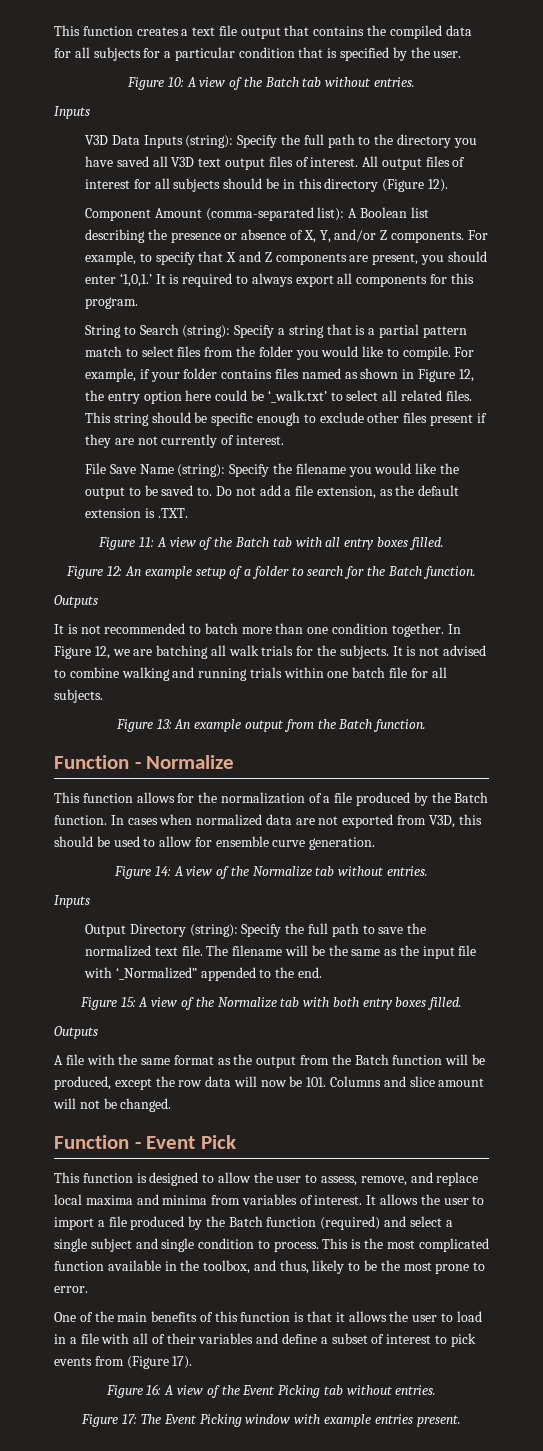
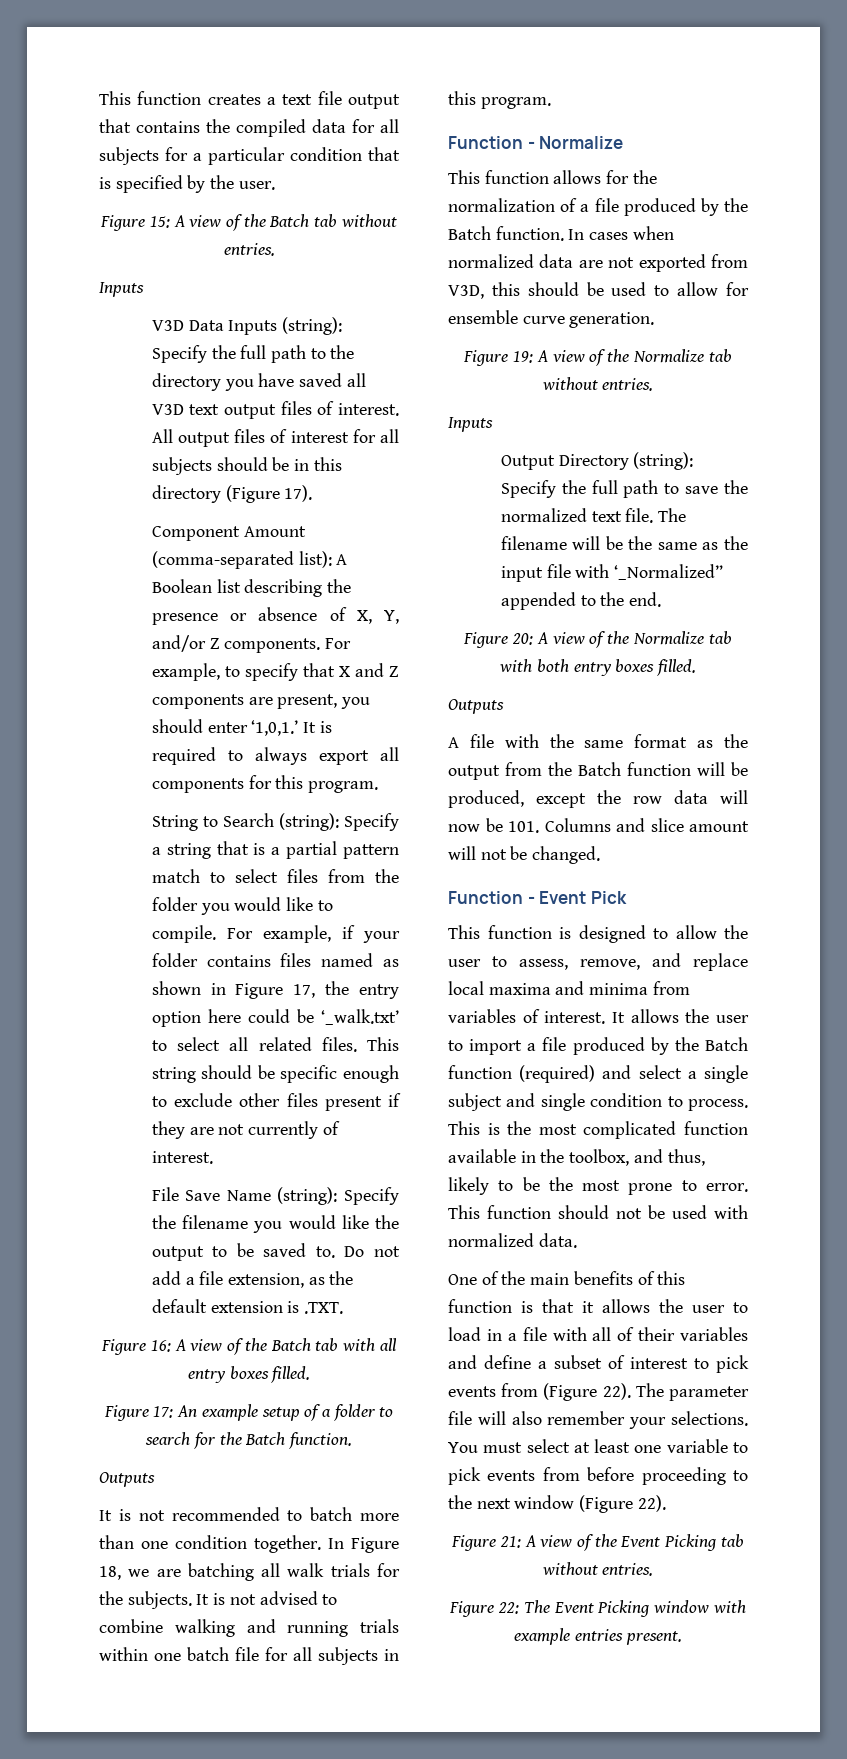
- Figure 10: A view of the Batch tab without entries.
+ Figure 15: A view of the Batch tab without entries.
- All output files of interest for all subjects should be in this directory (Figure 12).
+ All output files of interest for all subjects should be in this directory (Figure 17).
- For example, if your folder contains files named as shown in Figure 12, the entry option here could be ‘_walk.txt’ to select all related files.
+ For example, if your folder contains files named as shown in Figure 17, the entry option here could be ‘_walk.txt’ to select all related files.
- Figure 11: A view of the Batch tab with all entry boxes filled.
+ Figure 16: A view of the Batch tab with all entry boxes filled.
- Figure 12: An example setup of a folder to search for the Batch function.
+ Figure 17: An example setup of a folder to search for the Batch function.
- In Figure 12, we are batching all walk trials for the subjects.
+ In Figure 18, we are batching all walk trials for the subjects.
- It is not advised to combine walking and running trials within one batch file for all subjects.
- Figure 13: An example output from the Batch function.
+ It is not advised to combine walking and running trials within one batch file for all subjects in this program.
- Figure 14: A view of the Normalize tab without entries.
+ Figure 19: A view of the Normalize tab without entries.
- Figure 15: A view of the Normalize tab with both entry boxes filled.
+ Figure 20: A view of the Normalize tab with both entry boxes filled.
+ This function should not be used with normalized data.
- One of the main benefits of this function is that it allows the user to load in a file with all of their variables and define a subset of interest to pick events from (Figure 17).
- Figure 16: A view of the Event Picking tab without entries.
+ One of the main benefits of this function is that it allows the user to load in a file with all of their variables and define a subset of interest to pick events from (Figure 22). The parameter file will also remember your selections. You must select at least one variable to pick events from before proceeding to the next window (Figure 22).
+ Figure 21: A view of the Event Picking tab without entries.
- Figure 17: The Event Picking window with example entries present.
+ Figure 22: The Event Picking window with example entries present.

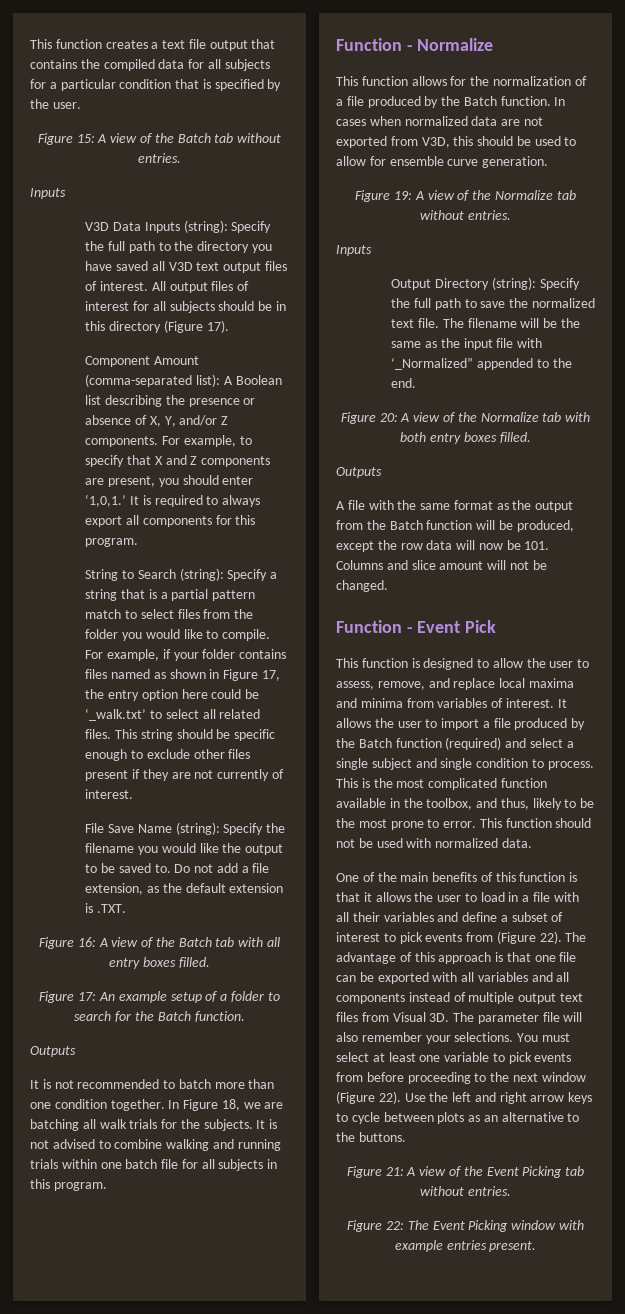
- One of the main benefits of this function is that it allows the user to load in a file with all of their variables and define a subset of interest to pick events from (Figure 22).
+ One of the main benefits of this function is that it allows the user to load in a file with all their variables and define a subset of interest to pick events from (Figure 22).
- The parameter file will also remember your selections.
+ The advantage of this approach is that one file can be exported with all variables and all components instead of multiple output text files from Visual 3D. The parameter file will also remember your selections.
+ Use the left and right arrow keys to cycle between plots as an alternative to the buttons.

